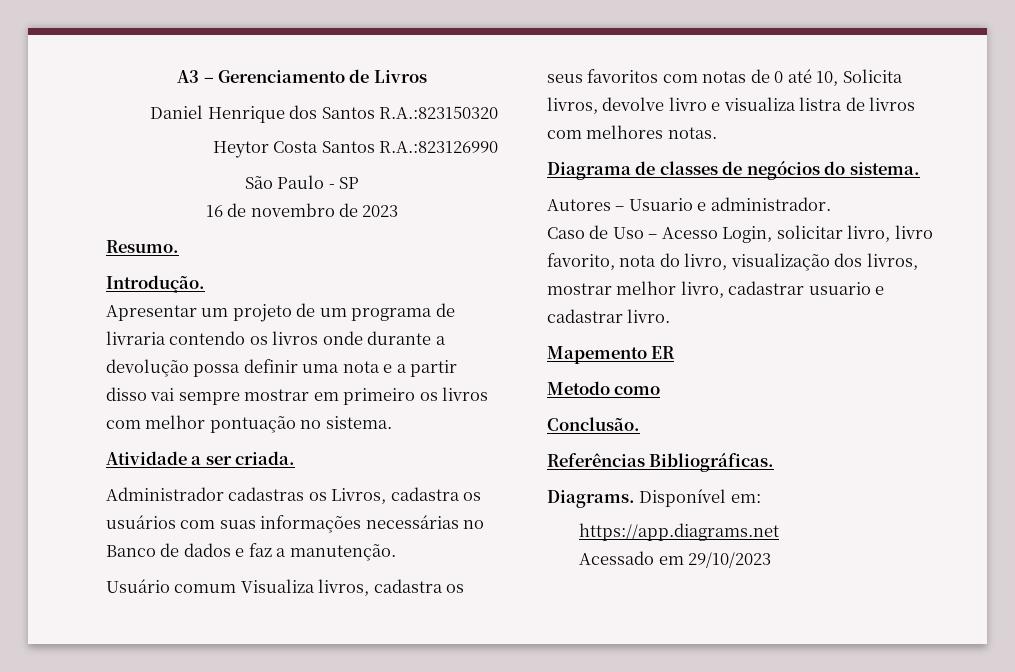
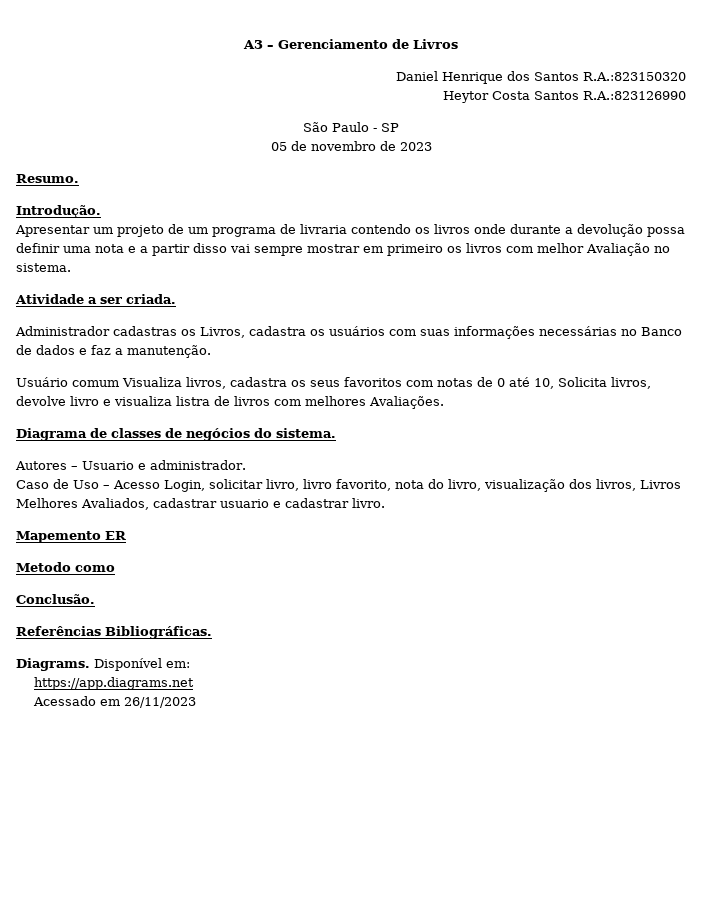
- 16 de novembro de 2023
+ 05 de novembro de 2023
- Apresentar um projeto de um programa de livraria contendo os livros onde durante a devolução possa definir uma nota e a partir disso vai sempre mostrar em primeiro os livros com melhor pontuação no sistema.
+ Apresentar um projeto de um programa de livraria contendo os livros onde durante a devolução possa definir uma nota e a partir disso vai sempre mostrar em primeiro os livros com melhor Avaliação no sistema.
- Usuário comum Visualiza livros, cadastra os seus favoritos com notas de 0 até 10, Solicita livros, devolve livro e visualiza listra de livros com melhores notas.
+ Usuário comum Visualiza livros, cadastra os seus favoritos com notas de 0 até 10, Solicita livros, devolve livro e visualiza listra de livros com melhores Avaliações.
- Caso de Uso – Acesso Login, solicitar livro, livro favorito, nota do livro, visualização dos livros, mostrar melhor livro, cadastrar usuario e cadastrar livro.
+ Caso de Uso – Acesso Login, solicitar livro, livro favorito, nota do livro, visualização dos livros, Livros Melhores Avaliados, cadastrar usuario e cadastrar livro.
- Acessado em 29/10/2023
+ Acessado em 26/11/2023

